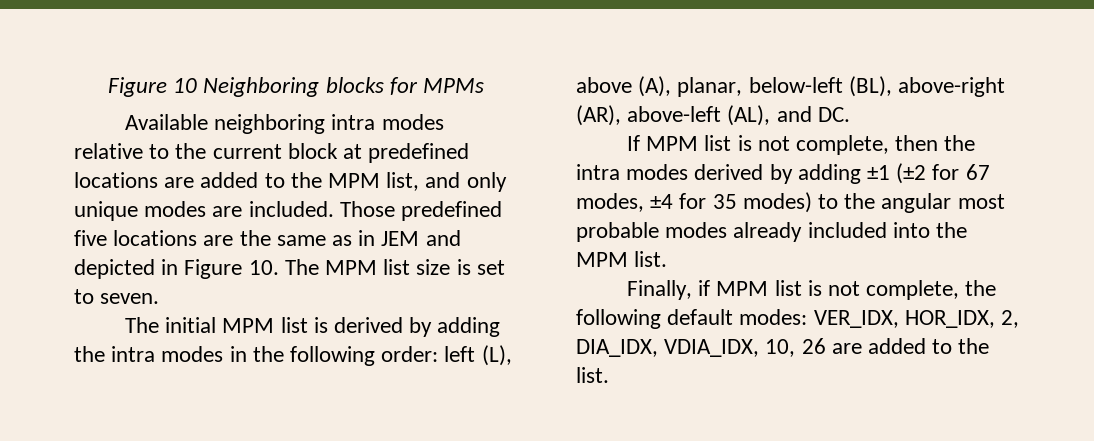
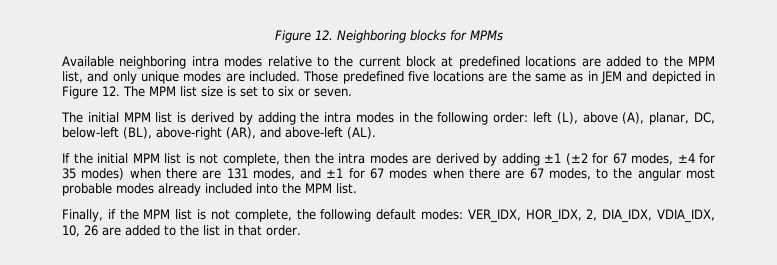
- Figure 10 Neighboring blocks for MPMs
+ Figure 12. Neighboring blocks for MPMs
- Those predefined five locations are the same as in JEM and depicted in Figure 10. The MPM list size is set to seven.
+ Those predefined five locations are the same as in JEM and depicted in Figure 12. The MPM list size is set to six or seven.
- The initial MPM list is derived by adding the intra modes in the following order: left (L), above (A), planar, below-left (BL), above-right (AR), above-left (AL), and DC.
+ The initial MPM list is derived by adding the intra modes in the following order: left (L), above (A), planar, DC, below-left (BL), above-right (AR), and above-left (AL).
- If MPM list is not complete, then the intra modes derived by adding ±1 (±2 for 67 modes, ±4 for 35 modes) to the angular most probable modes already included into the MPM list.
+ If the initial MPM list is not complete, then the intra modes are derived by adding ±1 (±2 for 67 modes, ±4 for 35 modes) when there are 131 modes, and ±1 for 67 modes when there are 67 modes, to the angular most probable modes already included into the MPM list.
- Finally, if MPM list is not complete, the following default modes: VER_IDX, HOR_IDX, 2, DIA_IDX, VDIA_IDX, 10, 26 are added to the list.
+ Finally, if the MPM list is not complete, the following default modes: VER_IDX, HOR_IDX, 2, DIA_IDX, VDIA_IDX, 10, 26 are added to the list in that order.

